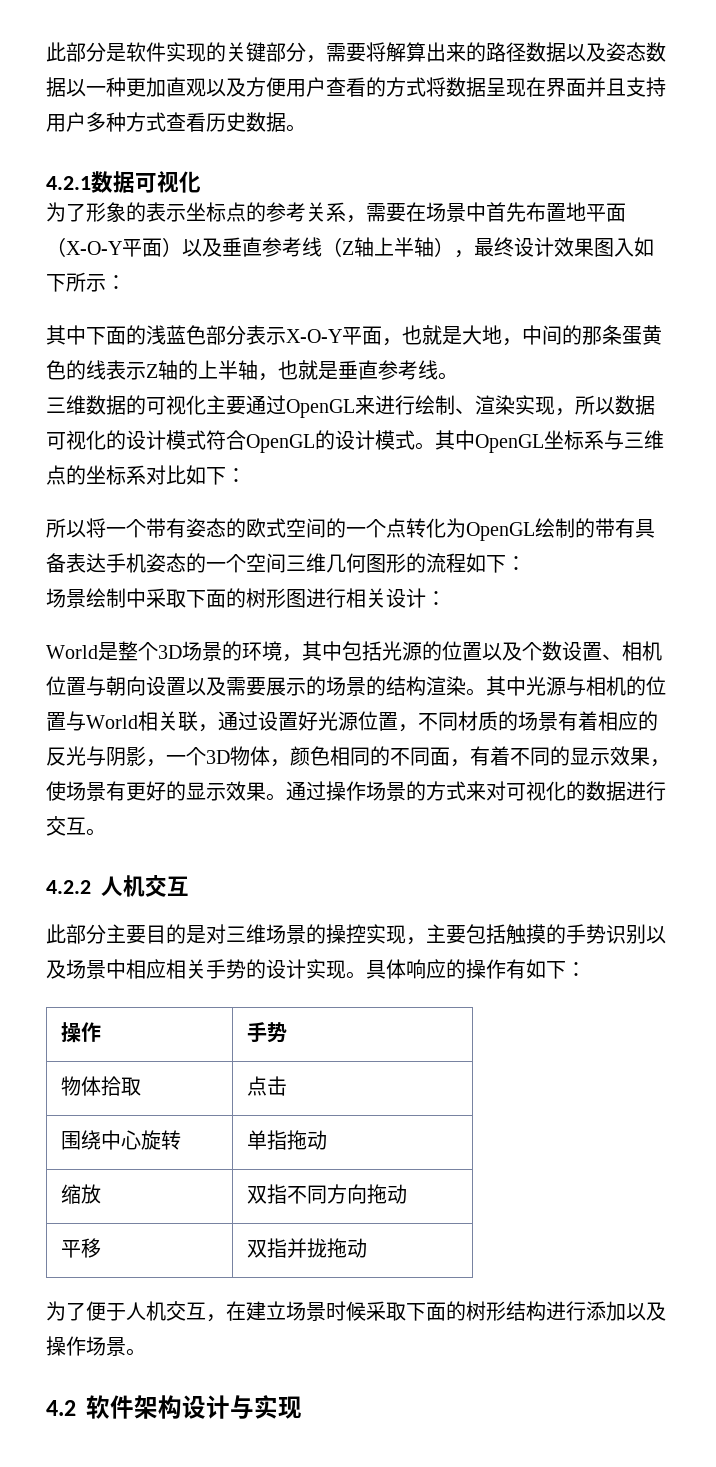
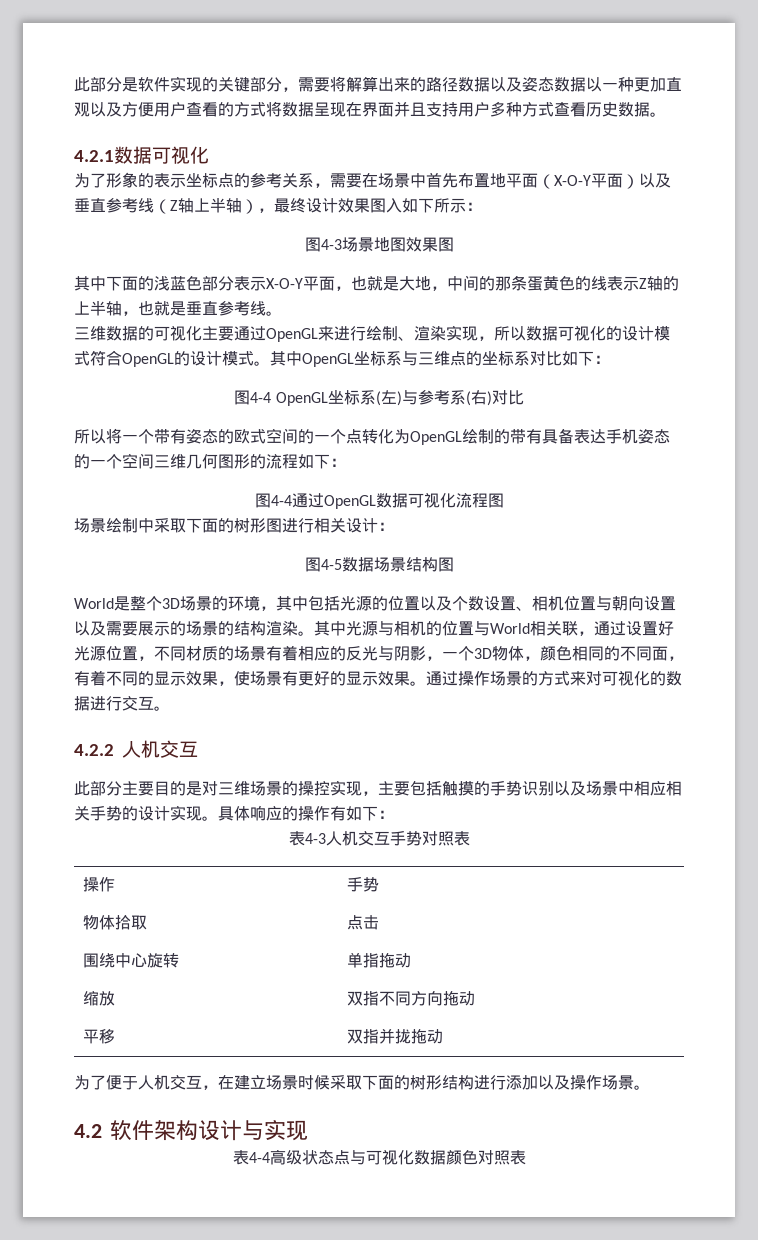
+ 图4-3场景地图效果图
+ 图4-4 OpenGL坐标系(左)与参考系(右)对比
+ 图4-4通过OpenGL数据可视化流程图
+ 图4-5数据场景结构图
+ 表4-3人机交互手势对照表
+ 表4-4高级状态点与可视化数据颜色对照表

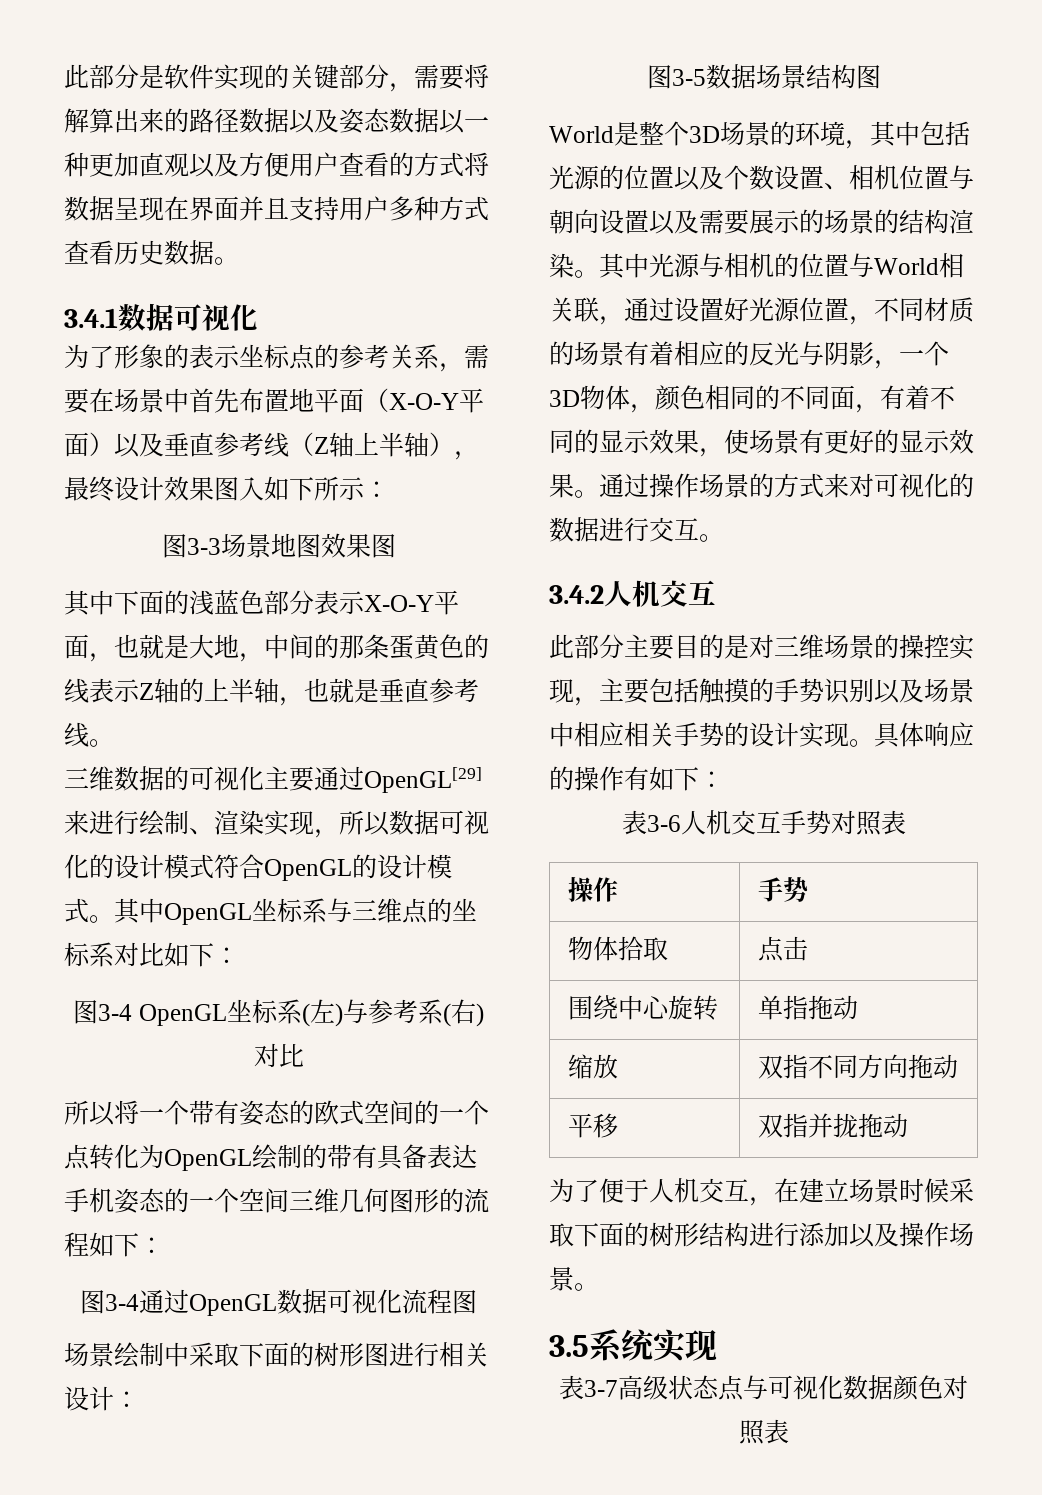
- 4.2.1数据可视化
+ 3.4.1数据可视化
- 图4-3场景地图效果图
+ 图3-3场景地图效果图
- 三维数据的可视化主要通过OpenGL来进行绘制、渲染实现，所以数据可视化的设计模式符合OpenGL的设计模式。
+ 三维数据的可视化主要通过OpenGL[29]来进行绘制、渲染实现，所以数据可视化的设计模式符合OpenGL的设计模式。
- 图4-4 OpenGL坐标系(左)与参考系(右)对比
+ 图3-4 OpenGL坐标系(左)与参考系(右)对比
- 图4-4通过OpenGL数据可视化流程图
+ 图3-4通过OpenGL数据可视化流程图
- 图4-5数据场景结构图
+ 图3-5数据场景结构图
- 4.2.2人机交互
+ 3.4.2人机交互
- 表4-3人机交互手势对照表
+ 表3-6人机交互手势对照表
- 4.2软件架构设计与实现
+ 3.5系统实现
- 表4-4高级状态点与可视化数据颜色对照表
+ 表3-7高级状态点与可视化数据颜色对照表

